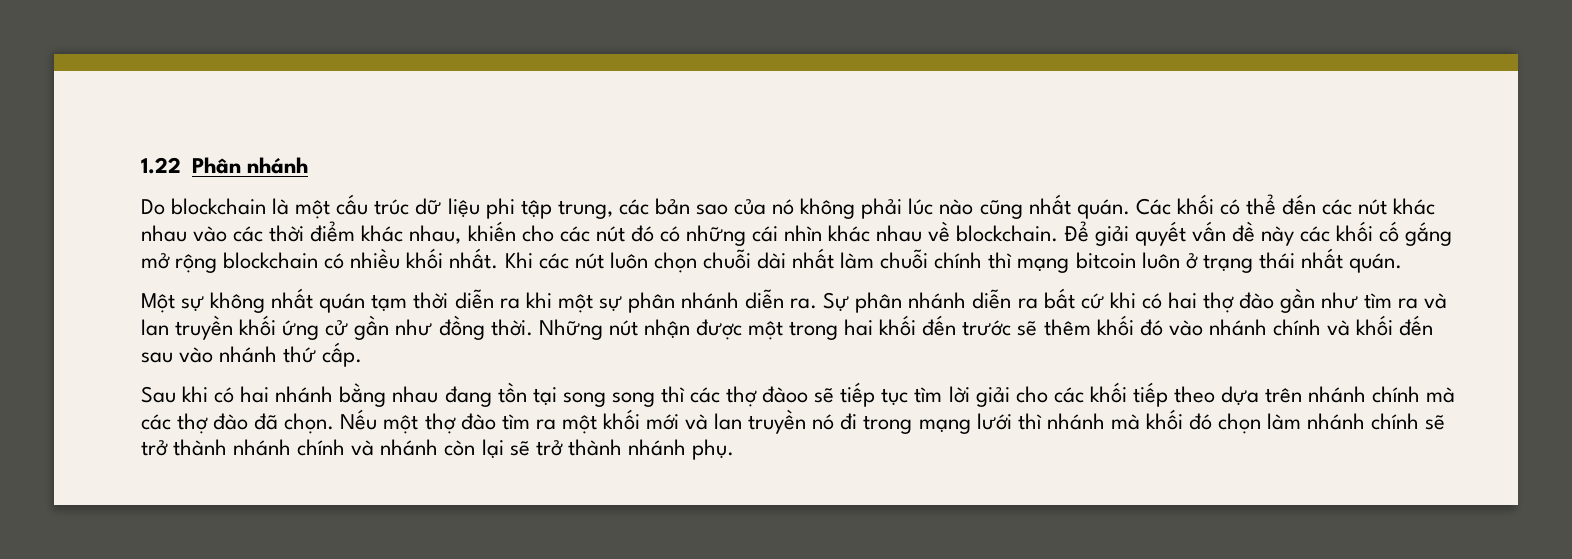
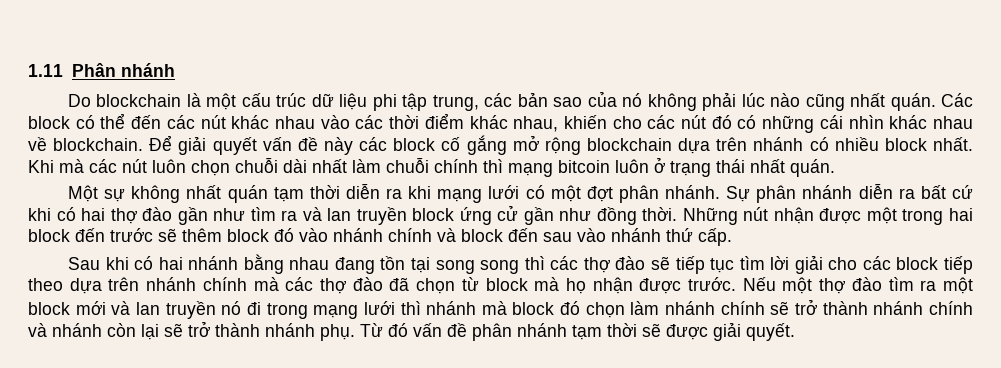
- 1.22 Phân nhánh
+ 1.11 Phân nhánh
- Các khối có thể đến các nút khác nhau vào các thời điểm khác nhau, khiến cho các nút đó có những cái nhìn khác nhau về blockchain.
+ Các block có thể đến các nút khác nhau vào các thời điểm khác nhau, khiến cho các nút đó có những cái nhìn khác nhau về blockchain.
- Để giải quyết vấn đề này các khối cố gắng mở rộng blockchain có nhiều khối nhất.
+ Để giải quyết vấn đề này các block cố gắng mở rộng blockchain dựa trên nhánh có nhiều block nhất.
- Khi các nút luôn chọn chuỗi dài nhất làm chuỗi chính thì mạng bitcoin luôn ở trạng thái nhất quán.
+ Khi mà các nút luôn chọn chuỗi dài nhất làm chuỗi chính thì mạng bitcoin luôn ở trạng thái nhất quán.
- Một sự không nhất quán tạm thời diễn ra khi một sự phân nhánh diễn ra.
+ Một sự không nhất quán tạm thời diễn ra khi mạng lưới có một đợt phân nhánh.
- Sự phân nhánh diễn ra bất cứ khi có hai thợ đào gần như tìm ra và lan truyền khối ứng cử gần như đồng thời.
+ Sự phân nhánh diễn ra bất cứ khi có hai thợ đào gần như tìm ra và lan truyền block ứng cử gần như đồng thời.
- Những nút nhận được một trong hai khối đến trước sẽ thêm khối đó vào nhánh chính và khối đến sau vào nhánh thứ cấp.
+ Những nút nhận được một trong hai block đến trước sẽ thêm block đó vào nhánh chính và block đến sau vào nhánh thứ cấp.
- Sau khi có hai nhánh bằng nhau đang tồn tại song song thì các thợ đàoo sẽ tiếp tục tìm lời giải cho các khối tiếp theo dựa trên nhánh chính mà các thợ đào đã chọn.
+ Sau khi có hai nhánh bằng nhau đang tồn tại song song thì các thợ đào sẽ tiếp tục tìm lời giải cho các block tiếp theo dựa trên nhánh chính mà các thợ đào đã chọn từ block mà họ nhận được trước.
- Nếu một thợ đào tìm ra một khối mới và lan truyền nó đi trong mạng lưới thì nhánh mà khối đó chọn làm nhánh chính sẽ trở thành nhánh chính và nhánh còn lại sẽ trở thành nhánh phụ.
+ Nếu một thợ đào tìm ra một block mới và lan truyền nó đi trong mạng lưới thì nhánh mà block đó chọn làm nhánh chính sẽ trở thành nhánh chính và nhánh còn lại sẽ trở thành nhánh phụ.
+ Từ đó vấn đề phân nhánh tạm thời sẽ được giải quyết.

